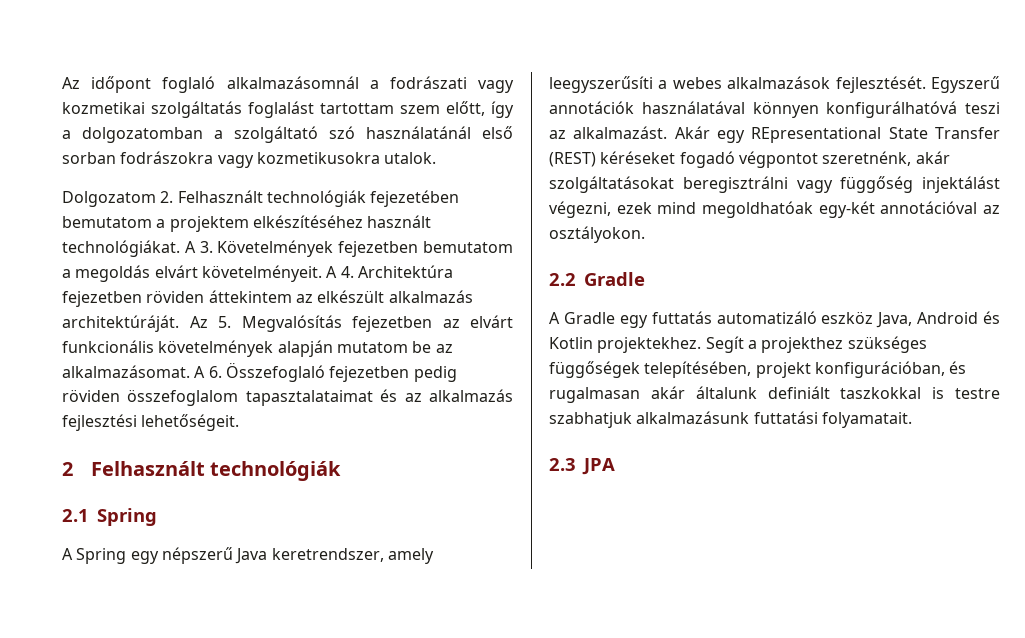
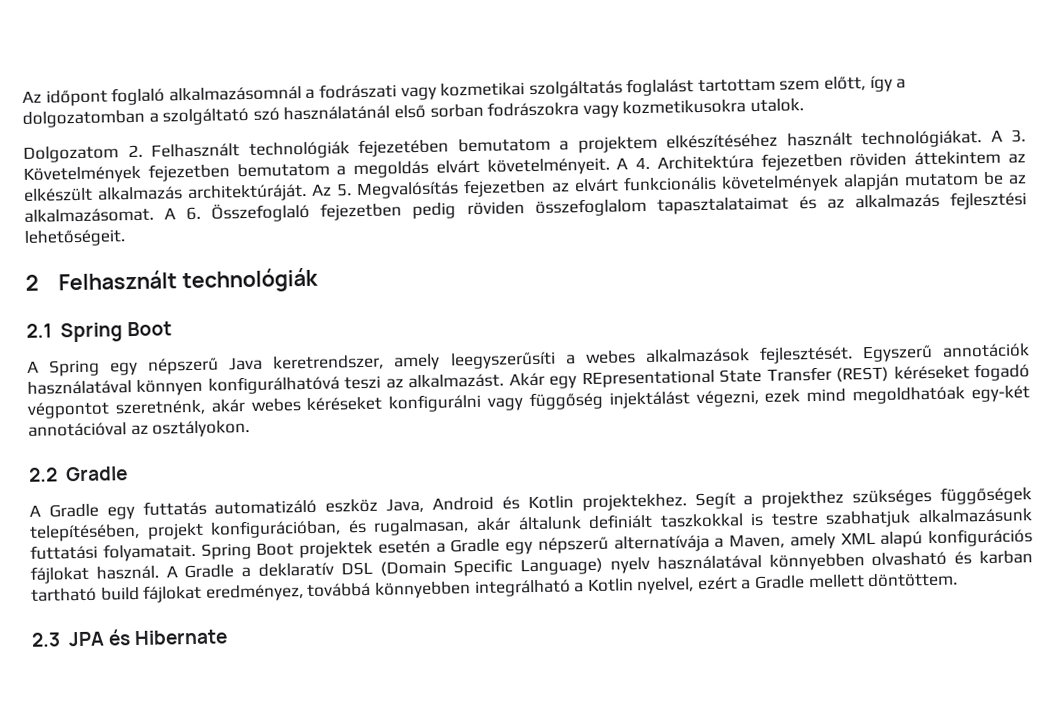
- 2.1 Spring
+ 2.1 Spring Boot
- Akár egy REpresentational State Transfer (REST) kéréseket fogadó végpontot szeretnénk, akár szolgáltatásokat beregisztrálni vagy függőség injektálást végezni, ezek mind megoldhatóak egy-két annotációval az osztályokon.
+ Akár egy REpresentational State Transfer (REST) kéréseket fogadó végpontot szeretnénk, akár webes kéréseket konfigurálni vagy függőség injektálást végezni, ezek mind megoldhatóak egy-két annotációval az osztályokon.
- Segít a projekthez szükséges függőségek telepítésében, projekt konfigurációban, és rugalmasan akár általunk definiált taszkokkal is testre szabhatjuk alkalmazásunk futtatási folyamatait.
+ Segít a projekthez szükséges függőségek telepítésében, projekt konfigurációban, és rugalmasan, akár általunk definiált taszkokkal is testre szabhatjuk alkalmazásunk futtatási folyamatait. Spring Boot projektek esetén a Gradle egy népszerű alternatívája a Maven, amely XML alapú konfigurációs fájlokat használ. A Gradle a deklaratív DSL (Domain Specific Language) nyelv használatával könnyebben olvasható és karban tartható build fájlokat eredményez, továbbá könnyebben integrálható a Kotlin nyelvel, ezért a Gradle mellett döntöttem.
- 2.3 JPA
+ 2.3 JPA és Hibernate

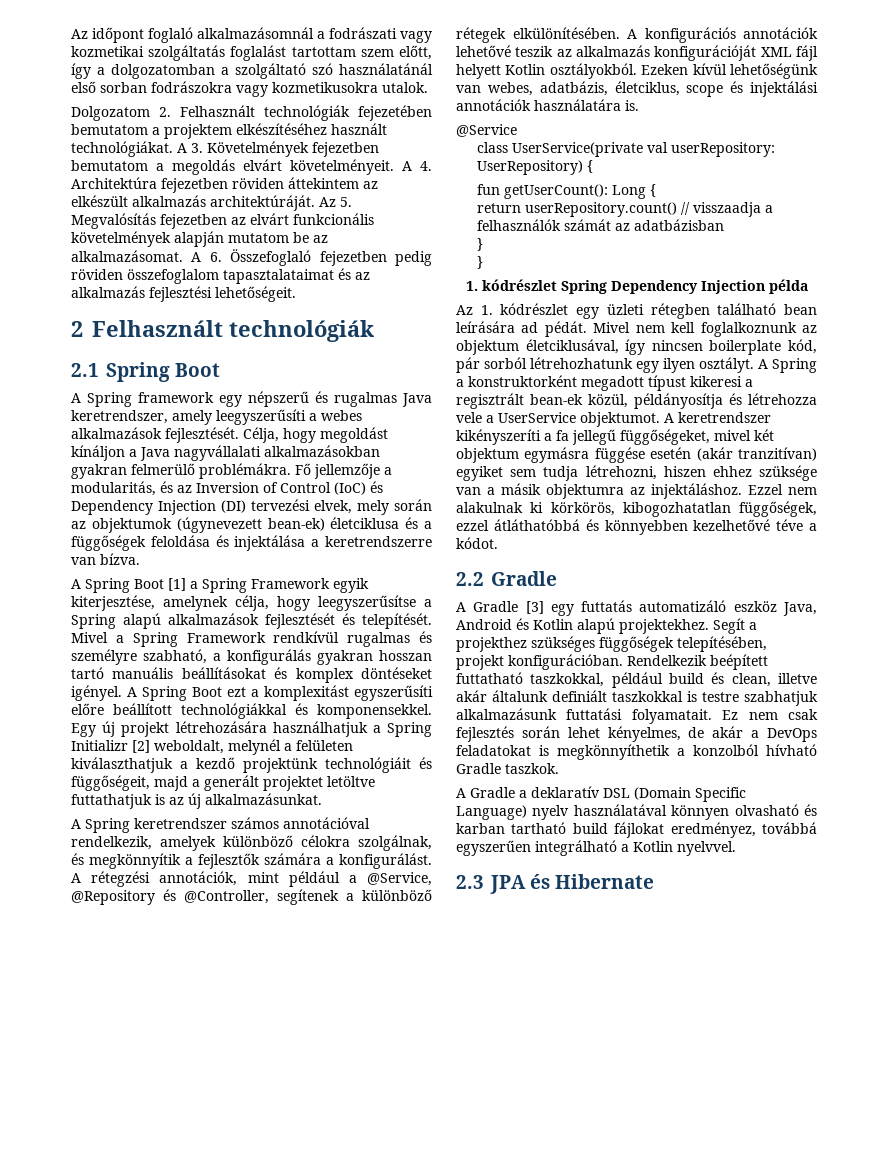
- A Spring egy népszerű Java keretrendszer, amely leegyszerűsíti a webes alkalmazások fejlesztését.
+ A Spring framework egy népszerű és rugalmas Java keretrendszer, amely leegyszerűsíti a webes alkalmazások fejlesztését.
- Egyszerű annotációk használatával könnyen konfigurálhatóvá teszi az alkalmazást. Akár egy REpresentational State Transfer (REST) kéréseket fogadó végpontot szeretnénk, akár webes kéréseket konfigurálni vagy függőség injektálást végezni, ezek mind megoldhatóak egy-két annotációval az osztályokon.
+ Célja, hogy megoldást kínáljon a Java nagyvállalati alkalmazásokban gyakran felmerülő problémákra. Fő jellemzője a modularitás, és az Inversion of Control (IoC) és Dependency Injection (DI) tervezési elvek, mely során az objektumok (úgynevezett bean-ek) életciklusa és a függőségek feloldása és injektálása a keretrendszerre van bízva.
+ A Spring Boot [1] a Spring Framework egyik kiterjesztése, amelynek célja, hogy leegyszerűsítse a Spring alapú alkalmazások fejlesztését és telepítését. Mivel a Spring Framework rendkívül rugalmas és személyre szabható, a konfigurálás gyakran hosszan tartó manuális beállításokat és komplex döntéseket igényel. A Spring Boot ezt a komplexitást egyszerűsíti előre beállított technológiákkal és komponensekkel. Egy új projekt létrehozására használhatjuk a Spring Initializr [2] weboldalt, melynél a felületen kiválaszthatjuk a kezdő projektünk technológiáit és függőségeit, majd a generált projektet letöltve futtathatjuk is az új alkalmazásunkat.
+ A Spring keretrendszer számos annotációval rendelkezik, amelyek különböző célokra szolgálnak, és megkönnyítik a fejlesztők számára a konfigurálást. A rétegzési annotációk, mint például a @Service, @Repository és @Controller, segítenek a különböző rétegek elkülönítésében. A konfigurációs annotációk lehetővé teszik az alkalmazás konfigurációját XML fájl helyett Kotlin osztályokból. Ezeken kívül lehetőségünk van webes, adatbázis, életciklus, scope és injektálási annotációk használatára is.
+ @Service
+ class UserService(private val userRepository: UserRepository) {
+ fun getUserCount(): Long {
+ return userRepository.count() // visszaadja a felhasználók számát az adatbázisban
+ }
+ }
+ 1. kódrészlet Spring Dependency Injection példa
+ Az 1. kódrészlet egy üzleti rétegben található bean leírására ad pédát. Mivel nem kell foglalkoznunk az objektum életciklusával, így nincsen boilerplate kód, pár sorból létrehozhatunk egy ilyen osztályt. A Spring a konstruktorként megadott típust kikeresi a regisztrált bean-ek közül, példányosítja és létrehozza vele a UserService objektumot. A keretrendszer kikényszeríti a fa jellegű függőségeket, mivel két objektum egymásra függése esetén (akár tranzitívan) egyiket sem tudja létrehozni, hiszen ehhez szüksége van a másik objektumra az injektáláshoz. Ezzel nem alakulnak ki körkörös, kibogozhatatlan függőségek, ezzel átláthatóbbá és könnyebben kezelhetővé téve a kódot.
- A Gradle egy futtatás automatizáló eszköz Java, Android és Kotlin projektekhez.
+ A Gradle [3] egy futtatás automatizáló eszköz Java, Android és Kotlin alapú projektekhez.
- Segít a projekthez szükséges függőségek telepítésében, projekt konfigurációban, és rugalmasan, akár általunk definiált taszkokkal is testre szabhatjuk alkalmazásunk futtatási folyamatait.
+ Segít a projekthez szükséges függőségek telepítésében, projekt konfigurációban. Rendelkezik beépített futtatható taszkokkal, például build és clean, illetve akár általunk definiált taszkokkal is testre szabhatjuk alkalmazásunk futtatási folyamatait.
- Spring Boot projektek esetén a Gradle egy népszerű alternatívája a Maven, amely XML alapú konfigurációs fájlokat használ. A Gradle a deklaratív DSL (Domain Specific Language) nyelv használatával könnyebben olvasható és karban tartható build fájlokat eredményez, továbbá könnyebben integrálható a Kotlin nyelvel, ezért a Gradle mellett döntöttem.
+ Ez nem csak fejlesztés során lehet kényelmes, de akár a DevOps feladatokat is megkönnyíthetik a konzolból hívható Gradle taszkok.
+ A Gradle a deklaratív DSL (Domain Specific Language) nyelv használatával könnyen olvasható és karban tartható build fájlokat eredményez, továbbá egyszerűen integrálható a Kotlin nyelvvel.

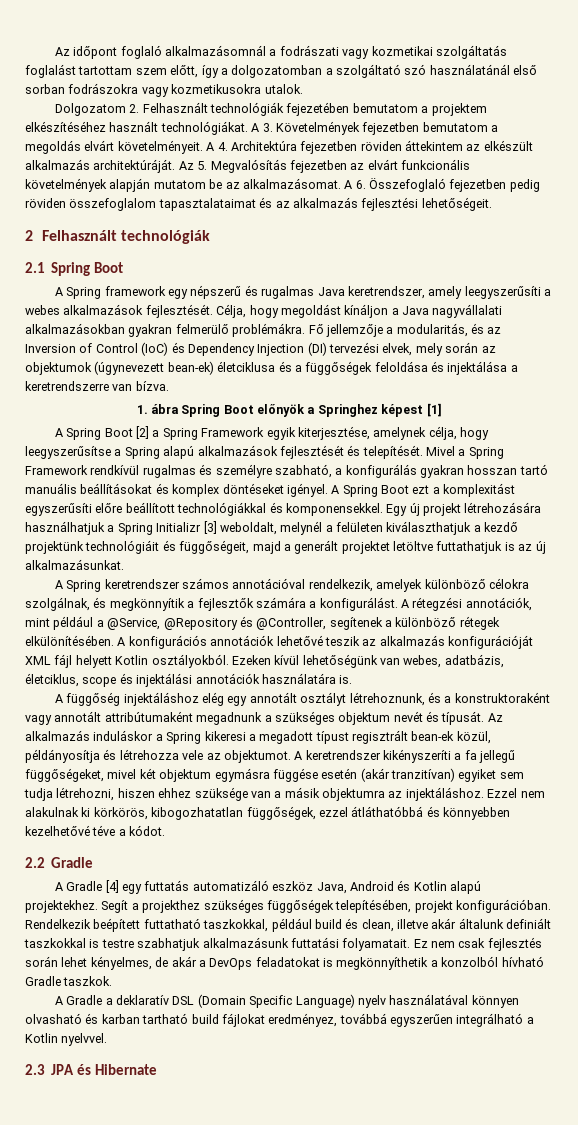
- A Spring Boot [1] a Spring Framework egyik kiterjesztése, amelynek célja, hogy leegyszerűsítse a Spring alapú alkalmazások fejlesztését és telepítését.
+ 1. ábra Spring Boot előnyök a Springhez képest [1]
+ A Spring Boot [2] a Spring Framework egyik kiterjesztése, amelynek célja, hogy leegyszerűsítse a Spring alapú alkalmazások fejlesztését és telepítését.
- Egy új projekt létrehozására használhatjuk a Spring Initializr [2] weboldalt, melynél a felületen kiválaszthatjuk a kezdő projektünk technológiáit és függőségeit, majd a generált projektet letöltve futtathatjuk is az új alkalmazásunkat.
+ Egy új projekt létrehozására használhatjuk a Spring Initializr [3] weboldalt, melynél a felületen kiválaszthatjuk a kezdő projektünk technológiáit és függőségeit, majd a generált projektet letöltve futtathatjuk is az új alkalmazásunkat.
- @Service
- class UserService(private val userRepository: UserRepository) {
- fun getUserCount(): Long {
- return userRepository.count() // visszaadja a felhasználók számát az adatbázisban
- }
- }
- 1. kódrészlet Spring Dependency Injection példa
- Az 1. kódrészlet egy üzleti rétegben található bean leírására ad pédát. Mivel nem kell foglalkoznunk az objektum életciklusával, így nincsen boilerplate kód, pár sorból létrehozhatunk egy ilyen osztályt. A Spring a konstruktorként megadott típust kikeresi a regisztrált bean-ek közül, példányosítja és létrehozza vele a UserService objektumot.
+ A függőség injektáláshoz elég egy annotált osztályt létrehoznunk, és a konstruktoraként vagy annotált attribútumaként megadnunk a szükséges objektum nevét és típusát. Az alkalmazás induláskor a Spring kikeresi a megadott típust regisztrált bean-ek közül, példányosítja és létrehozza vele az objektumot.
- A Gradle [3] egy futtatás automatizáló eszköz Java, Android és Kotlin alapú projektekhez.
+ A Gradle [4] egy futtatás automatizáló eszköz Java, Android és Kotlin alapú projektekhez.

